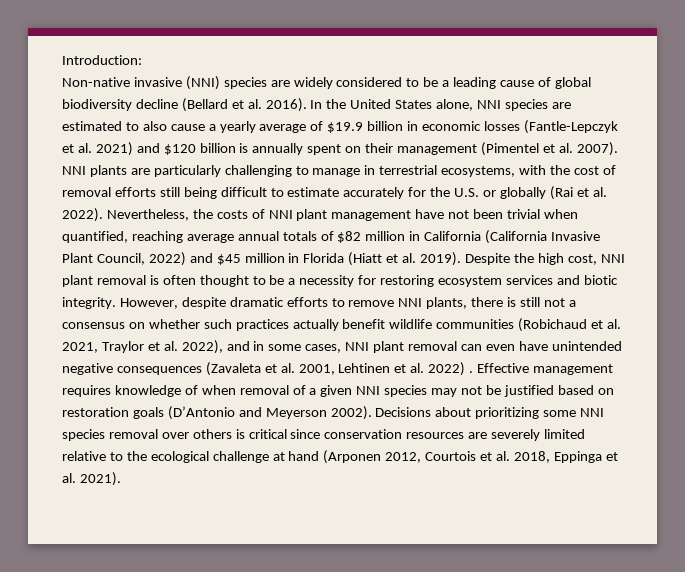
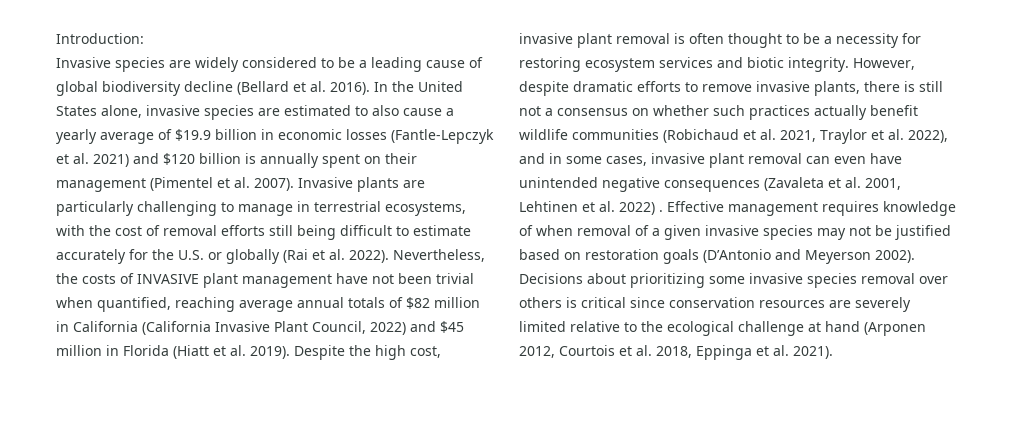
- Non-native invasive (NNI) species are widely considered to be a leading cause of global biodiversity decline (Bellard et al. 2016).
+ Invasive species are widely considered to be a leading cause of global biodiversity decline (Bellard et al. 2016).
- In the United States alone, NNI species are estimated to also cause a yearly average of $19.9 billion in economic losses (Fantle-Lepczyk et al. 2021) and $120 billion is annually spent on their management (Pimentel et al. 2007).
+ In the United States alone, invasive species are estimated to also cause a yearly average of $19.9 billion in economic losses (Fantle-Lepczyk et al. 2021) and $120 billion is annually spent on their management (Pimentel et al. 2007).
- NNI plants are particularly challenging to manage in terrestrial ecosystems, with the cost of removal efforts still being difficult to estimate accurately for the U.S. or globally (Rai et al. 2022).
+ Invasive plants are particularly challenging to manage in terrestrial ecosystems, with the cost of removal efforts still being difficult to estimate accurately for the U.S. or globally (Rai et al. 2022).
- Nevertheless, the costs of NNI plant management have not been trivial when quantified, reaching average annual totals of $82 million in California (California Invasive Plant Council, 2022) and $45 million in Florida (Hiatt et al. 2019).
+ Nevertheless, the costs of INVASIVE plant management have not been trivial when quantified, reaching average annual totals of $82 million in California (California Invasive Plant Council, 2022) and $45 million in Florida (Hiatt et al. 2019).
- Despite the high cost, NNI plant removal is often thought to be a necessity for restoring ecosystem services and biotic integrity.
+ Despite the high cost, invasive plant removal is often thought to be a necessity for restoring ecosystem services and biotic integrity.
- However, despite dramatic efforts to remove NNI plants, there is still not a consensus on whether such practices actually benefit wildlife communities (Robichaud et al. 2021, Traylor et al. 2022), and in some cases, NNI plant removal can even have unintended negative consequences (Zavaleta et al. 2001, Lehtinen et al. 2022) .
+ However, despite dramatic efforts to remove invasive plants, there is still not a consensus on whether such practices actually benefit wildlife communities (Robichaud et al. 2021, Traylor et al. 2022), and in some cases, invasive plant removal can even have unintended negative consequences (Zavaleta et al. 2001, Lehtinen et al. 2022) .
- Effective management requires knowledge of when removal of a given NNI species may not be justified based on restoration goals (D’Antonio and Meyerson 2002).
+ Effective management requires knowledge of when removal of a given invasive species may not be justified based on restoration goals (D’Antonio and Meyerson 2002).
- Decisions about prioritizing some NNI species removal over others is critical since conservation resources are severely limited relative to the ecological challenge at hand (Arponen 2012, Courtois et al. 2018, Eppinga et al. 2021).
+ Decisions about prioritizing some invasive species removal over others is critical since conservation resources are severely limited relative to the ecological challenge at hand (Arponen 2012, Courtois et al. 2018, Eppinga et al. 2021).

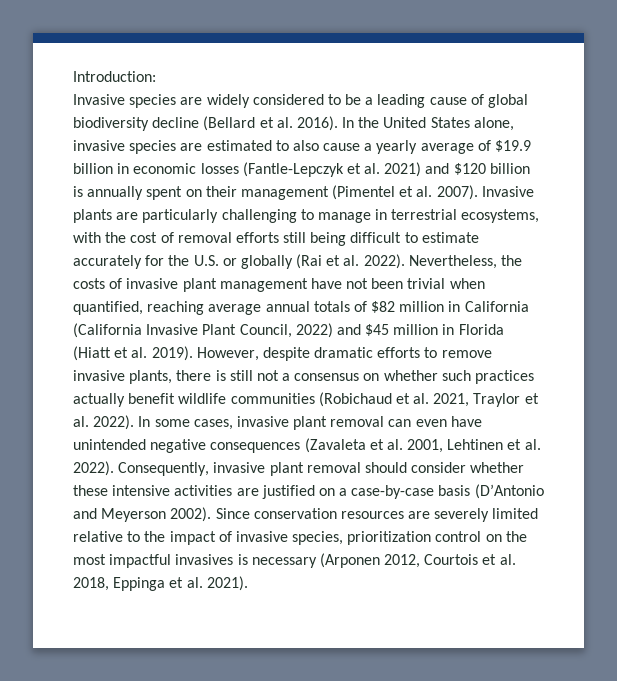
- Nevertheless, the costs of INVASIVE plant management have not been trivial when quantified, reaching average annual totals of $82 million in California (California Invasive Plant Council, 2022) and $45 million in Florida (Hiatt et al. 2019).
+ Nevertheless, the costs of invasive plant management have not been trivial when quantified, reaching average annual totals of $82 million in California (California Invasive Plant Council, 2022) and $45 million in Florida (Hiatt et al. 2019).
- Despite the high cost, invasive plant removal is often thought to be a necessity for restoring ecosystem services and biotic integrity.
- However, despite dramatic efforts to remove invasive plants, there is still not a consensus on whether such practices actually benefit wildlife communities (Robichaud et al. 2021, Traylor et al. 2022), and in some cases, invasive plant removal can even have unintended negative consequences (Zavaleta et al. 2001, Lehtinen et al. 2022) . Effective management requires knowledge of when removal of a given invasive species may not be justified based on restoration goals (D’Antonio and Meyerson 2002). Decisions about prioritizing some invasive species removal over others is critical since conservation resources are severely limited relative to the ecological challenge at hand (Arponen 2012, Courtois et al. 2018, Eppinga et al. 2021).
+ However, despite dramatic efforts to remove invasive plants, there is still not a consensus on whether such practices actually benefit wildlife communities (Robichaud et al. 2021, Traylor et al. 2022). In some cases, invasive plant removal can even have unintended negative consequences (Zavaleta et al. 2001, Lehtinen et al. 2022). Consequently, invasive plant removal should consider whether these intensive activities are justified on a case-by-case basis (D’Antonio and Meyerson 2002). Since conservation resources are severely limited relative to the impact of invasive species, prioritization control on the most impactful invasives is necessary (Arponen 2012, Courtois et al. 2018, Eppinga et al. 2021).

